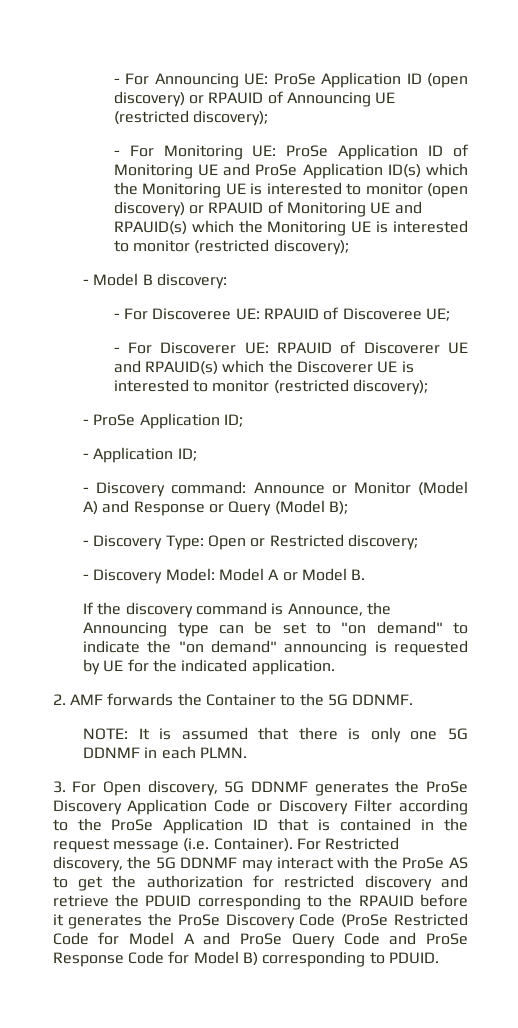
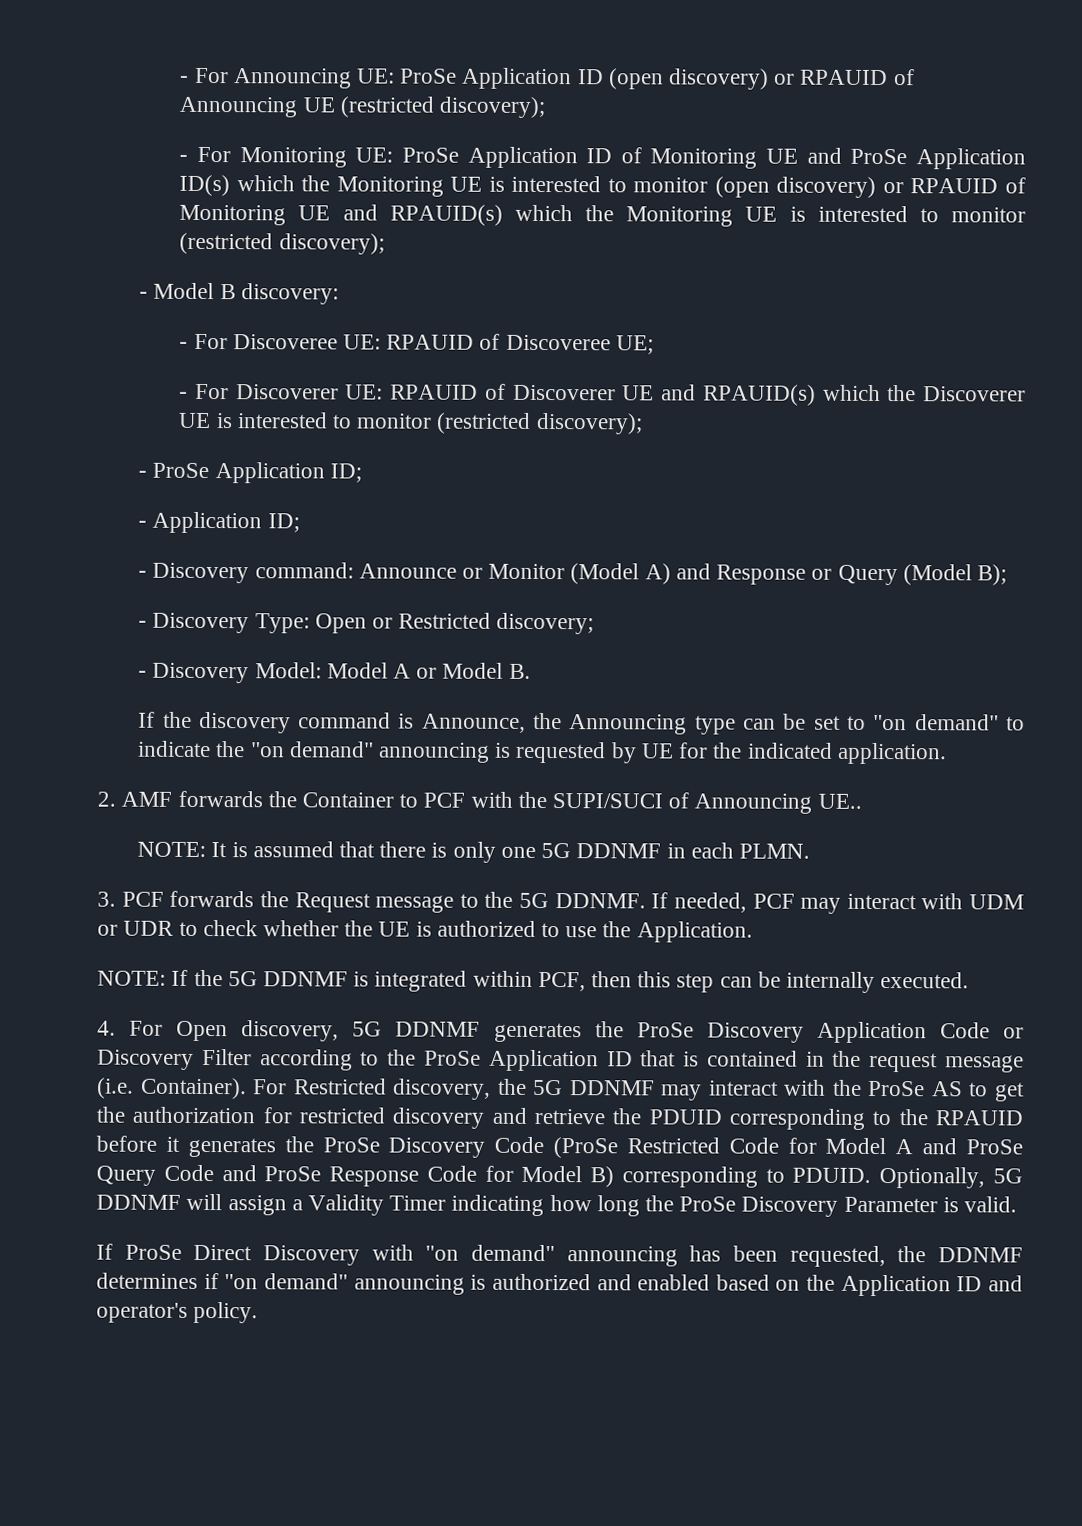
- 2. AMF forwards the Container to the 5G DDNMF.
+ 2. AMF forwards the Container to PCF with the SUPI/SUCI of Announcing UE..
- 3. For Open discovery, 5G DDNMF generates the ProSe Discovery Application Code or Discovery Filter according to the ProSe Application ID that is contained in the request message (i.e. Container).
+ 3. PCF forwards the Request message to the 5G DDNMF. If needed, PCF may interact with UDM or UDR to check whether the UE is authorized to use the Application.
+ NOTE: If the 5G DDNMF is integrated within PCF, then this step can be internally executed.
+ 4. For Open discovery, 5G DDNMF generates the ProSe Discovery Application Code or Discovery Filter according to the ProSe Application ID that is contained in the request message (i.e. Container).
+ Optionally, 5G DDNMF will assign a Validity Timer indicating how long the ProSe Discovery Parameter is valid.
+ If ProSe Direct Discovery with "on demand" announcing has been requested, the DDNMF determines if "on demand" announcing is authorized and enabled based on the Application ID and operator's policy.

